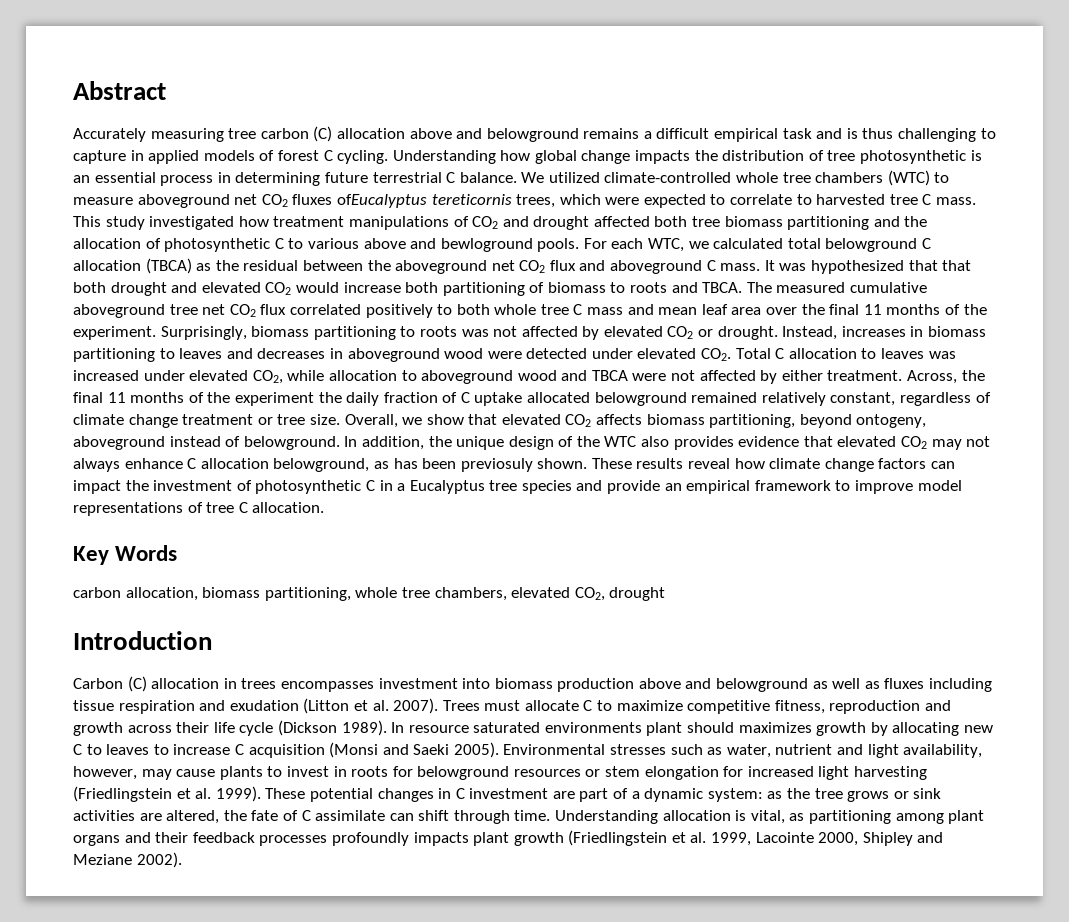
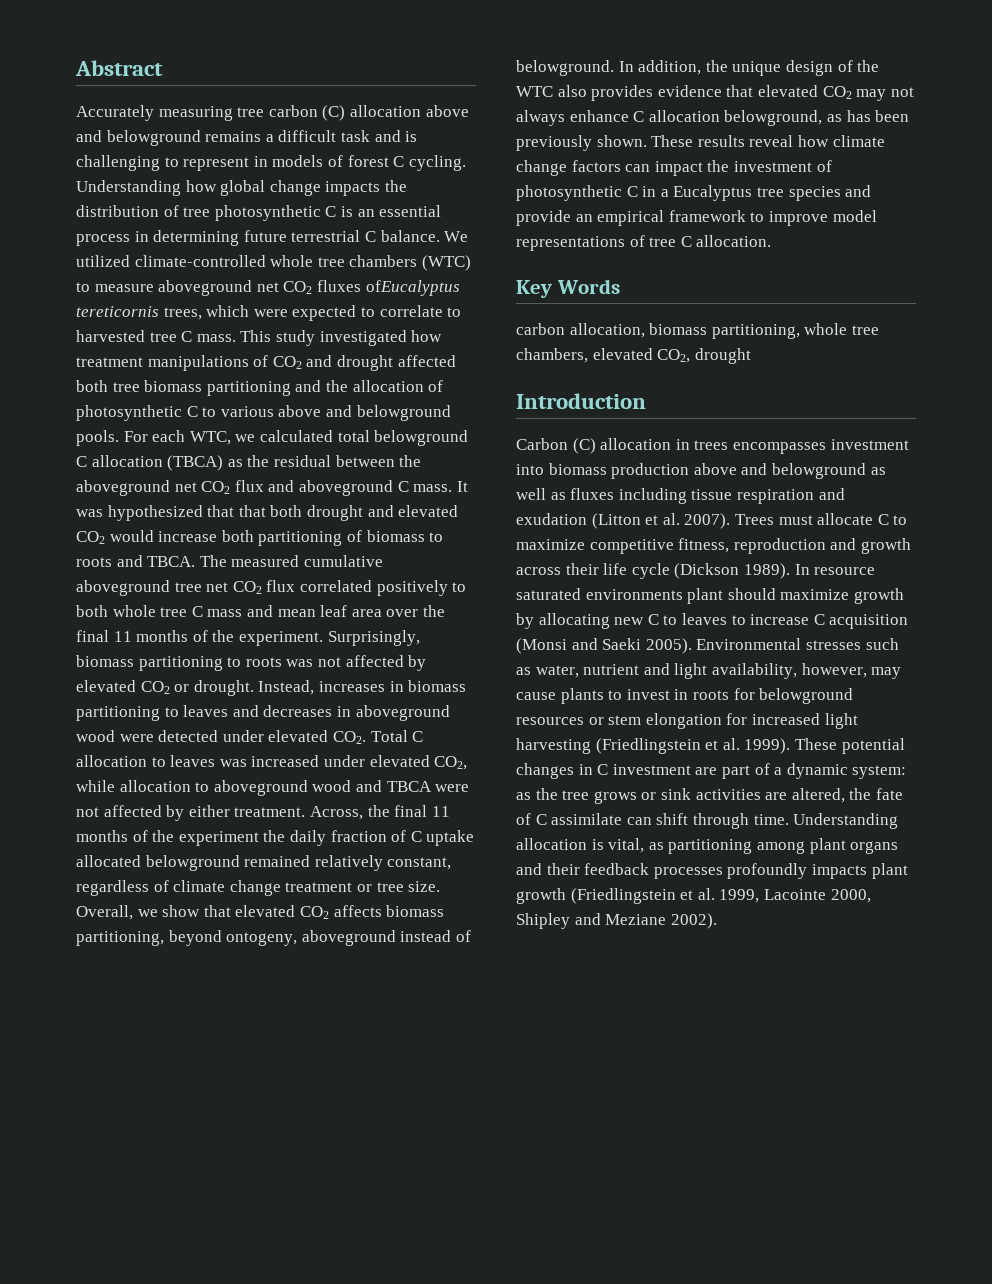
- Accurately measuring tree carbon (C) allocation above and belowground remains a difficult empirical task and is thus challenging to capture in applied models of forest C cycling.
+ Accurately measuring tree carbon (C) allocation above and belowground remains a difficult task and is challenging to represent in models of forest C cycling.
- Understanding how global change impacts the distribution of tree photosynthetic is an essential process in determining future terrestrial C balance.
+ Understanding how global change impacts the distribution of tree photosynthetic C is an essential process in determining future terrestrial C balance.
- This study investigated how treatment manipulations of CO2 and drought affected both tree biomass partitioning and the allocation of photosynthetic C to various above and bewloground pools.
+ This study investigated how treatment manipulations of CO2 and drought affected both tree biomass partitioning and the allocation of photosynthetic C to various above and belowground pools.
- In addition, the unique design of the WTC also provides evidence that elevated CO2 may not always enhance C allocation belowground, as has been previosuly shown.
+ In addition, the unique design of the WTC also provides evidence that elevated CO2 may not always enhance C allocation belowground, as has been previously shown.
- In resource saturated environments plant should maximizes growth by allocating new C to leaves to increase C acquisition (Monsi and Saeki 2005).
+ In resource saturated environments plant should maximize growth by allocating new C to leaves to increase C acquisition (Monsi and Saeki 2005).

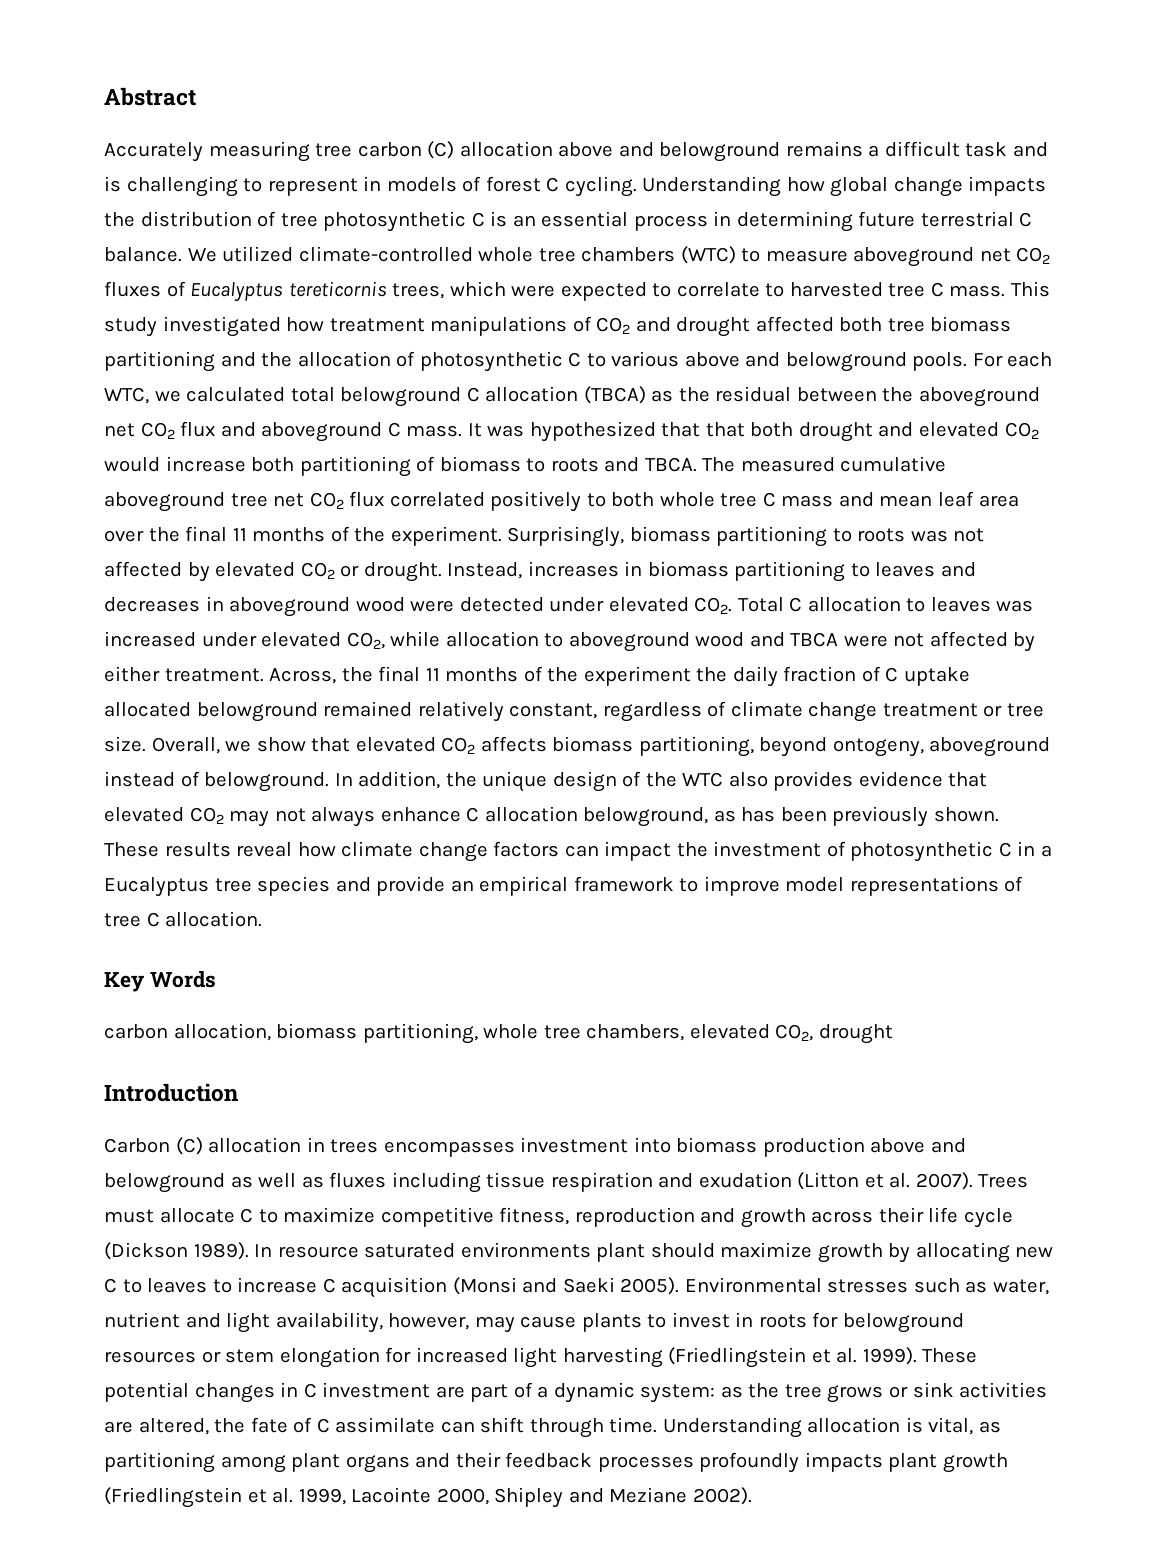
- We utilized climate-controlled whole tree chambers (WTC) to measure aboveground net CO2 fluxes ofEucalyptus tereticornis trees, which were expected to correlate to harvested tree C mass.
+ We utilized climate-controlled whole tree chambers (WTC) to measure aboveground net CO2 fluxes of Eucalyptus tereticornis trees, which were expected to correlate to harvested tree C mass.

